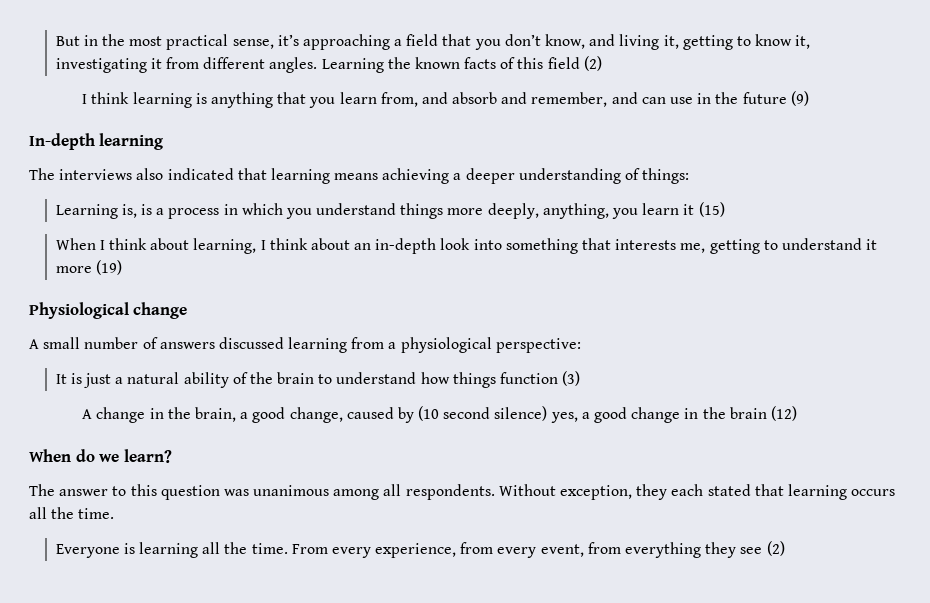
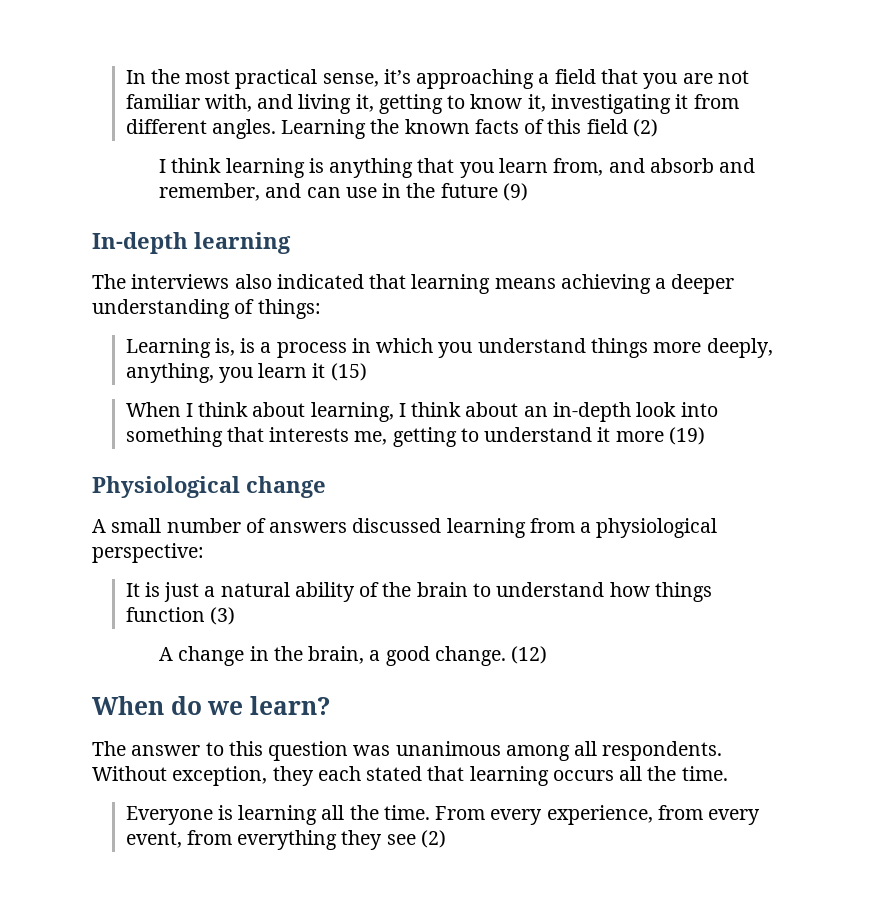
- But in the most practical sense, it’s approaching a field that you don’t know, and living it, getting to know it, investigating it from different angles.
+ In the most practical sense, it’s approaching a field that you are not familiar with, and living it, getting to know it, investigating it from different angles.
- A change in the brain, a good change, caused by (10 second silence) yes, a good change in the brain (12)
+ A change in the brain, a good change. (12)

